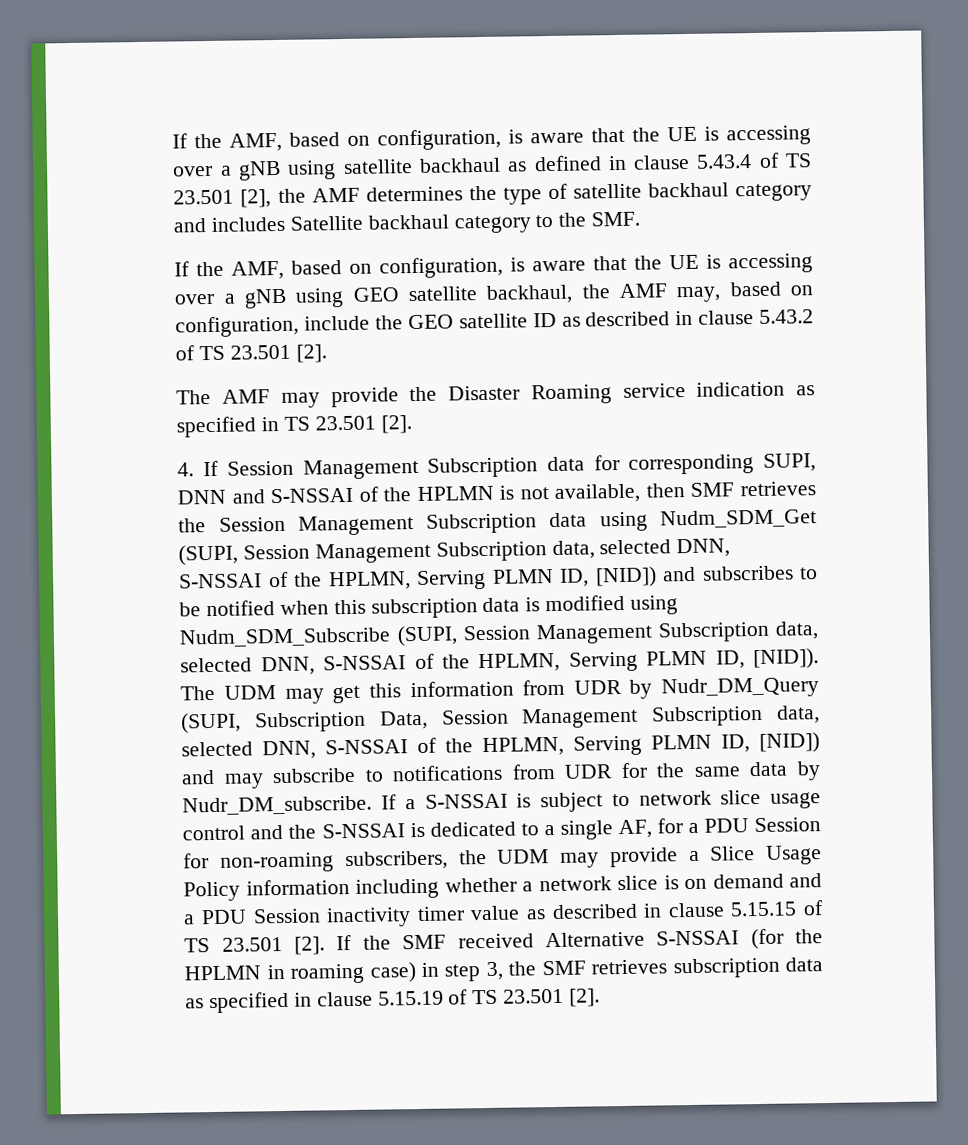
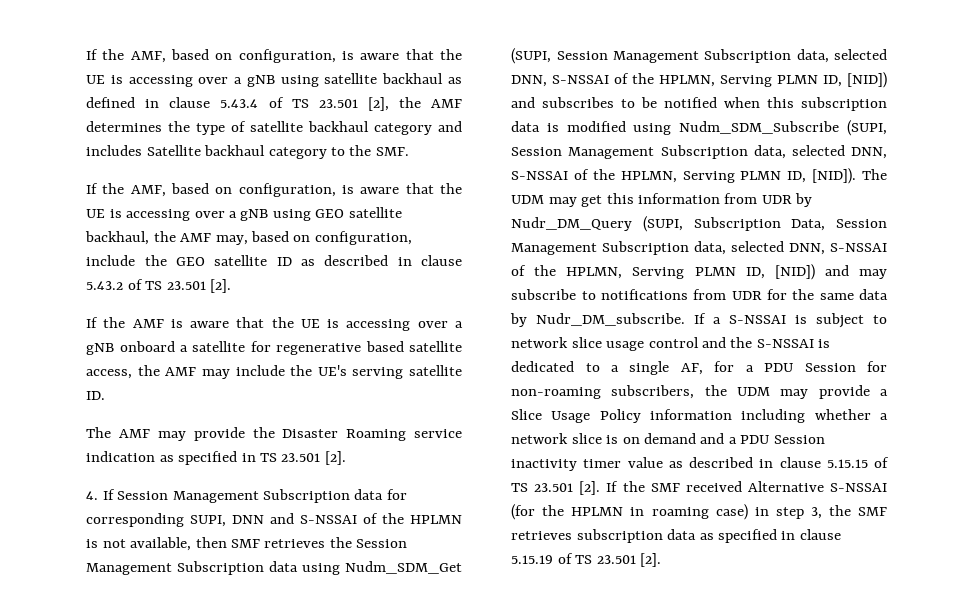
+ If the AMF is aware that the UE is accessing over a gNB onboard a satellite for regenerative based satellite access, the AMF may include the UE's serving satellite ID.

